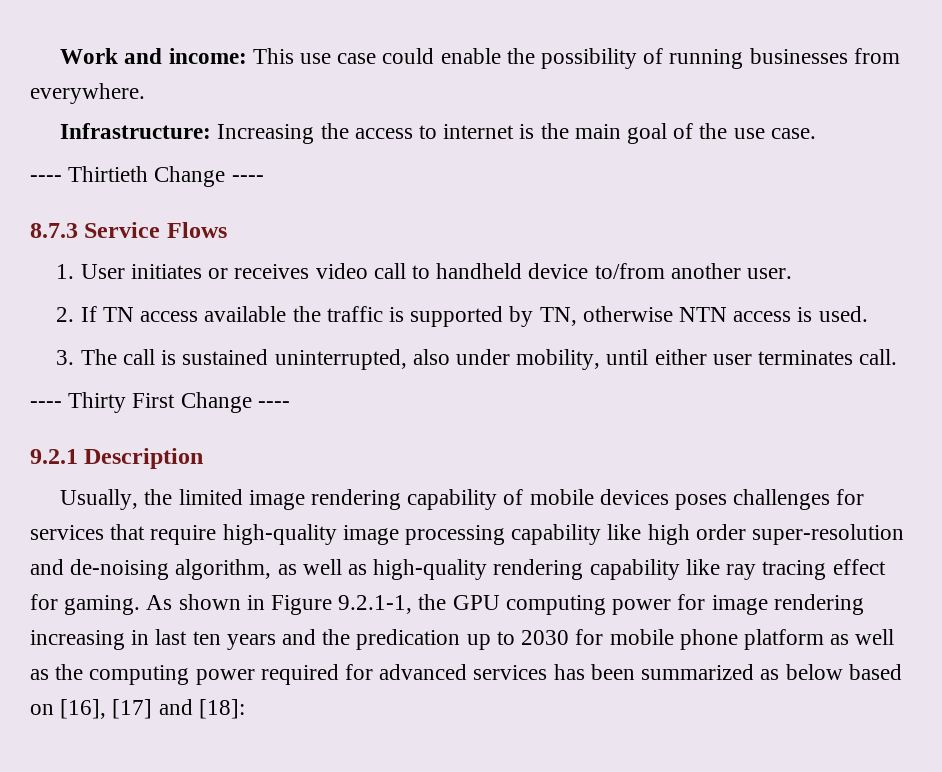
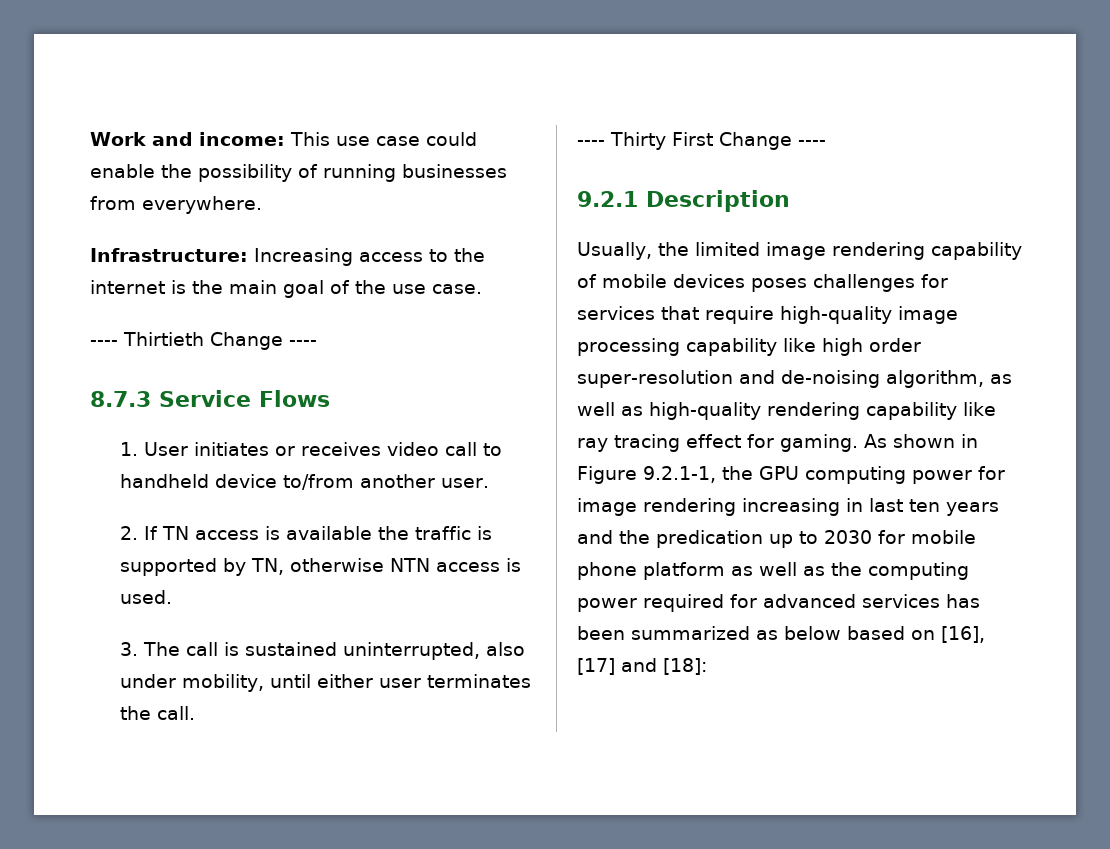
- Infrastructure: Increasing the access to internet is the main goal of the use case.
+ Infrastructure: Increasing access to the internet is the main goal of the use case.
- 2. If TN access available the traffic is supported by TN, otherwise NTN access is used.
+ 2. If TN access is available the traffic is supported by TN, otherwise NTN access is used.
- 3. The call is sustained uninterrupted, also under mobility, until either user terminates call.
+ 3. The call is sustained uninterrupted, also under mobility, until either user terminates the call.

